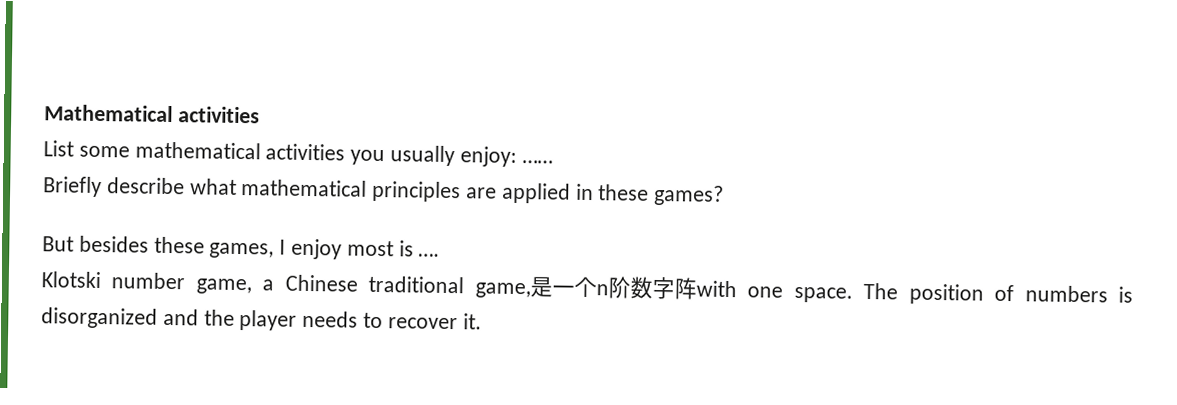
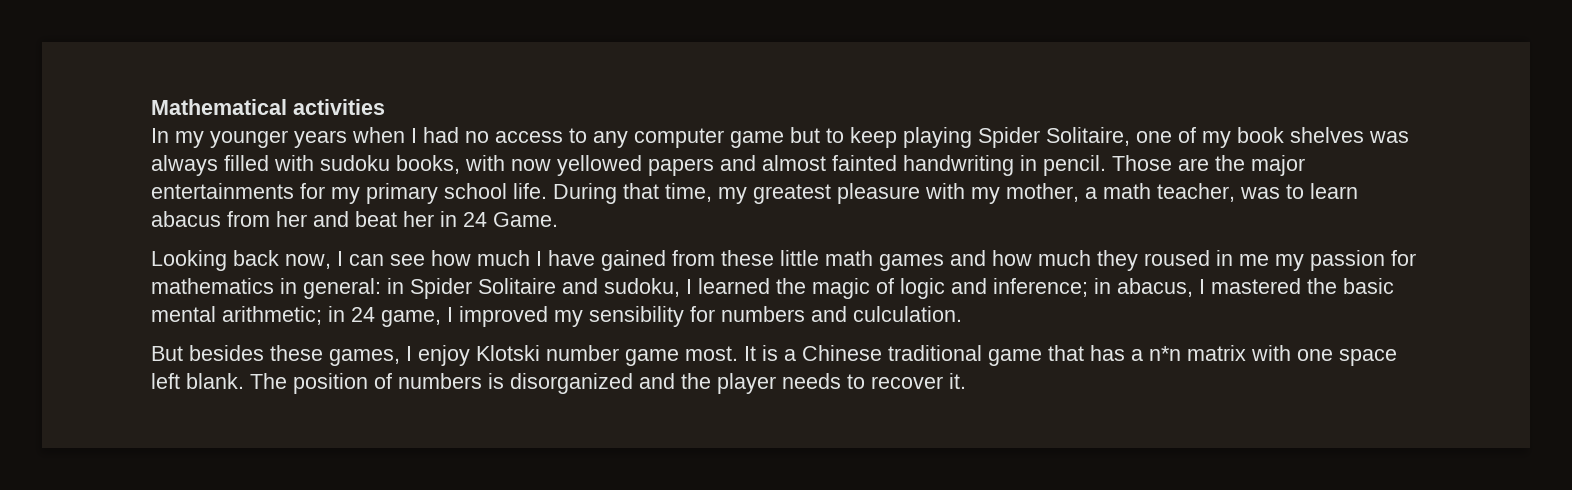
- List some mathematical activities you usually enjoy: ……
- Briefly describe what mathematical principles are applied in these games?
+ In my younger years when I had no access to any computer game but to keep playing Spider Solitaire, one of my book shelves was always filled with sudoku books, with now yellowed papers and almost fainted handwriting in pencil. Those are the major entertainments for my primary school life. During that time, my greatest pleasure with my mother, a math teacher, was to learn abacus from her and beat her in 24 Game.
+ Looking back now, I can see how much I have gained from these little math games and how much they roused in me my passion for mathematics in general: in Spider Solitaire and sudoku, I learned the magic of logic and inference; in abacus, I mastered the basic mental arithmetic; in 24 game, I improved my sensibility for numbers and culculation.
- But besides these games, I enjoy most is ….
- Klotski number game, a Chinese traditional game,是一个n阶数字阵with one space.
+ But besides these games, I enjoy Klotski number game most. It is a Chinese traditional game that has a n*n matrix with one space left blank.

